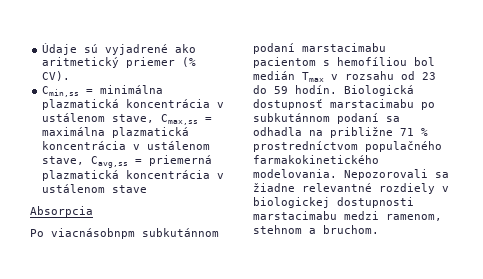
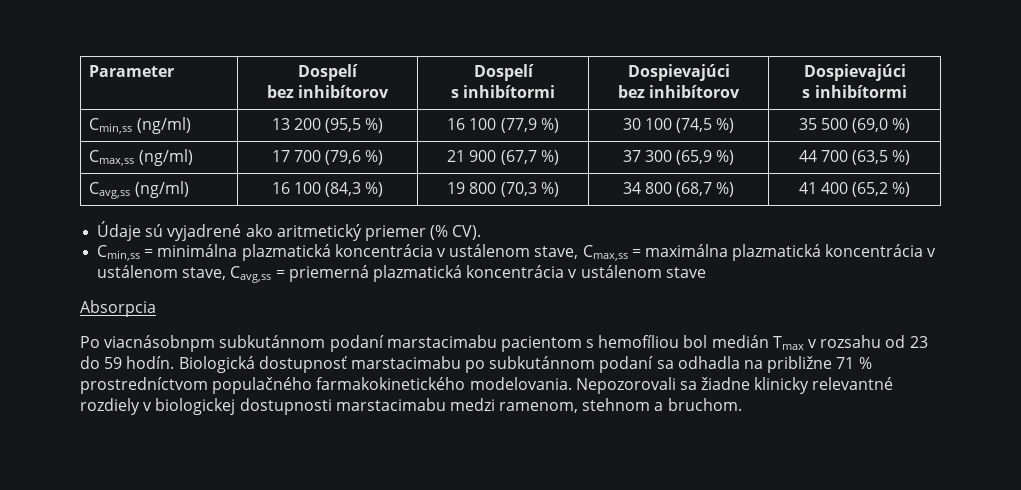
+ Parameter | Dospelí
+ bez inhibítorov | Dospelí
+ s inhibítormi | Dospievajúci
+ bez inhibítorov | Dospievajúci
+ s inhibítormi
+ Cmin,ss (ng/ml) | 13 200 (95,5 %) | 16 100 (77,9 %) | 30 100 (74,5 %) | 35 500 (69,0 %)
+ Cmax,ss (ng/ml) | 17 700 (79,6 %) | 21 900 (67,7 %) | 37 300 (65,9 %) | 44 700 (63,5 %)
+ Cavg,ss (ng/ml) | 16 100 (84,3 %) | 19 800 (70,3 %) | 34 800 (68,7 %) | 41 400 (65,2 %)
- Nepozorovali sa žiadne relevantné rozdiely v biologickej dostupnosti marstacimabu medzi ramenom, stehnom a bruchom.
+ Nepozorovali sa žiadne klinicky relevantné rozdiely v biologickej dostupnosti marstacimabu medzi ramenom, stehnom a bruchom.

